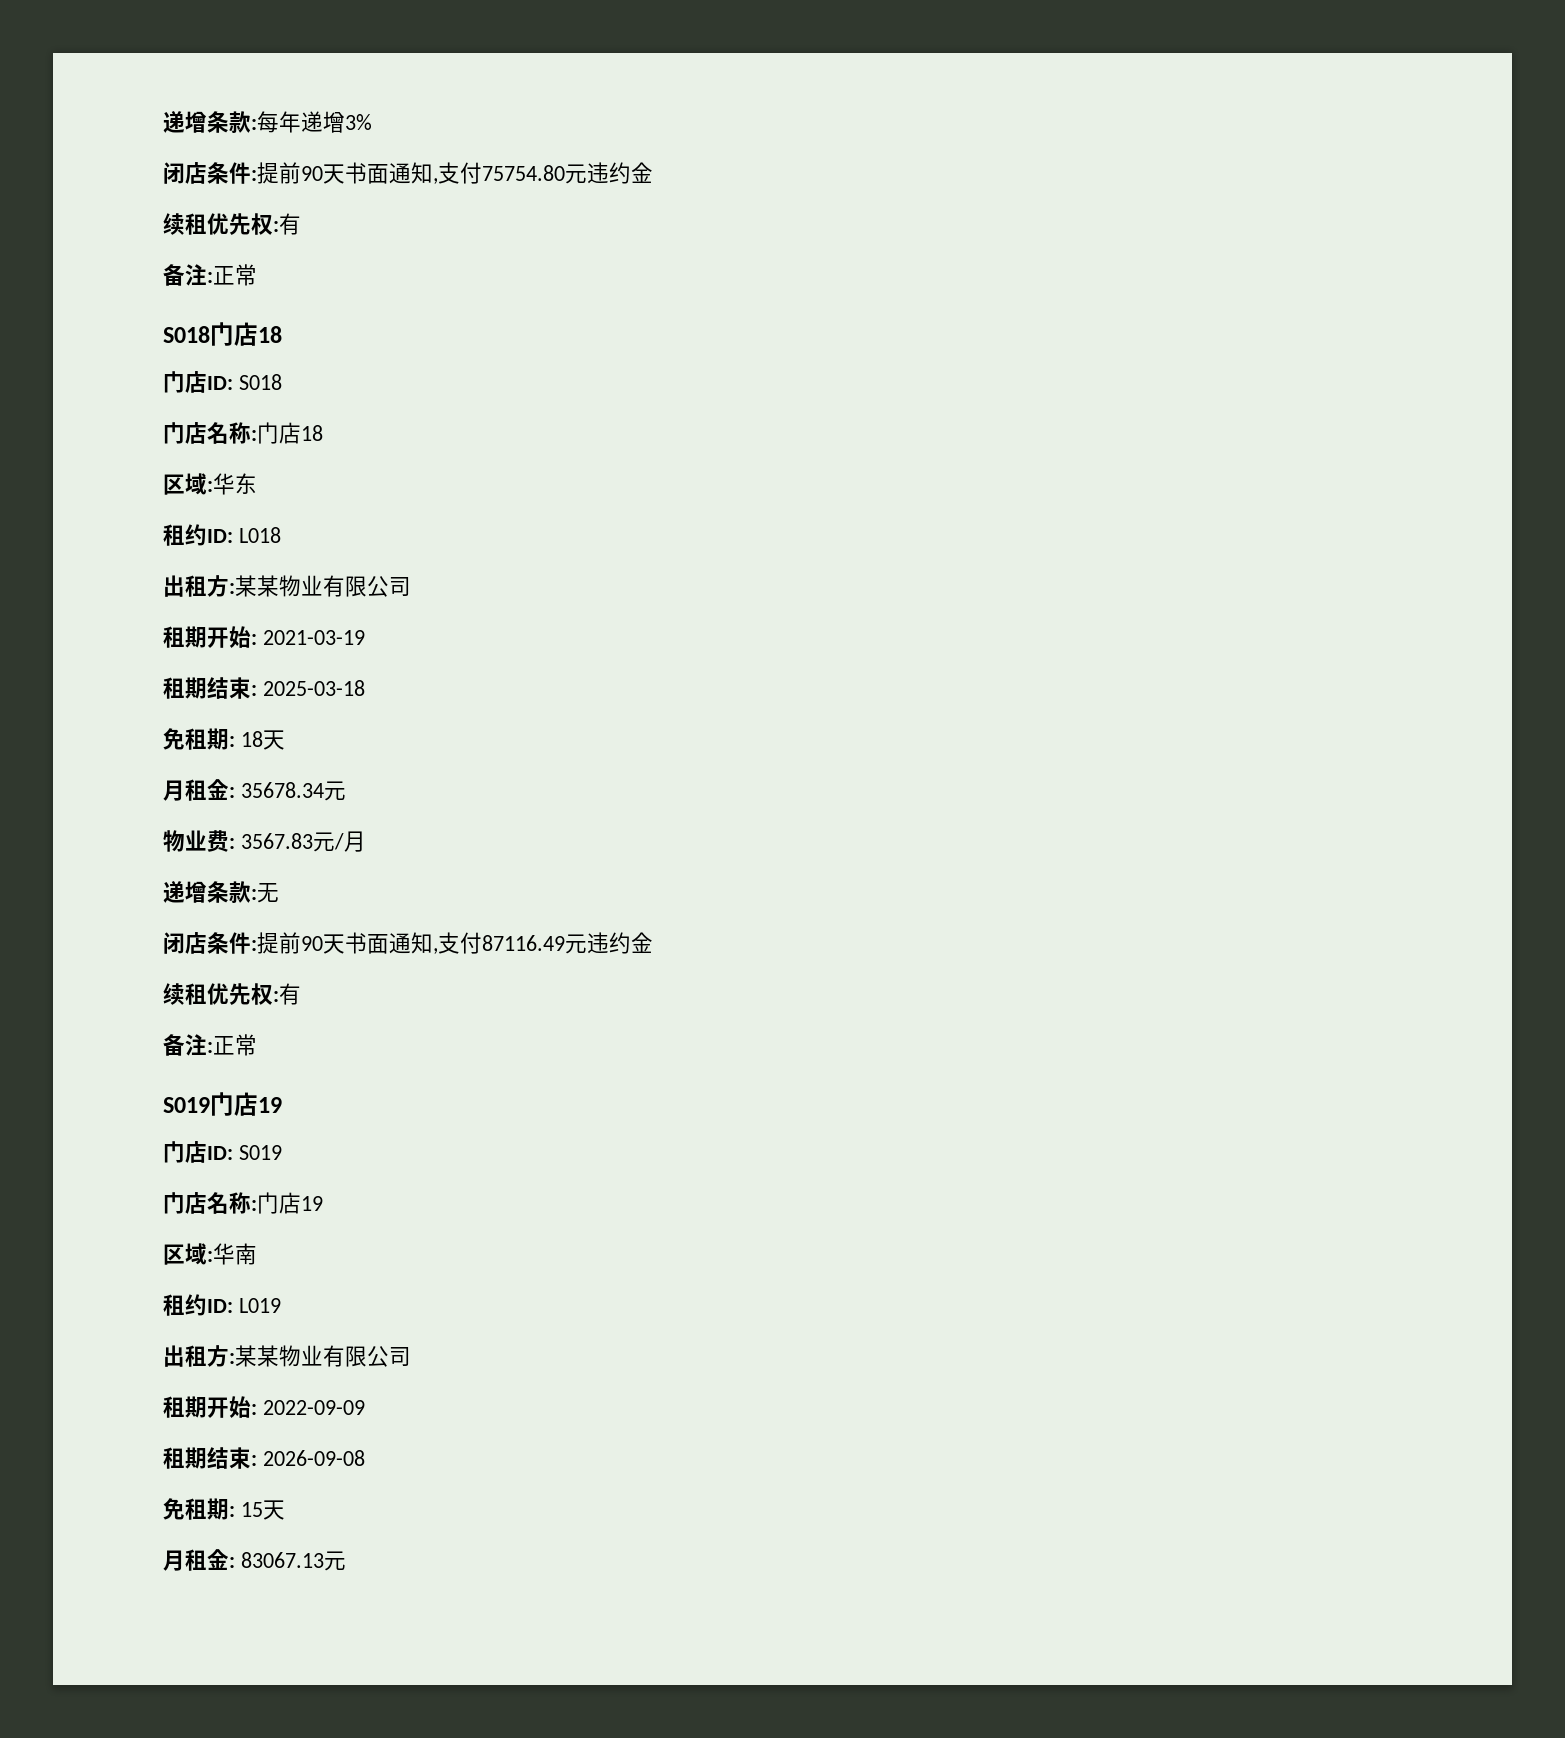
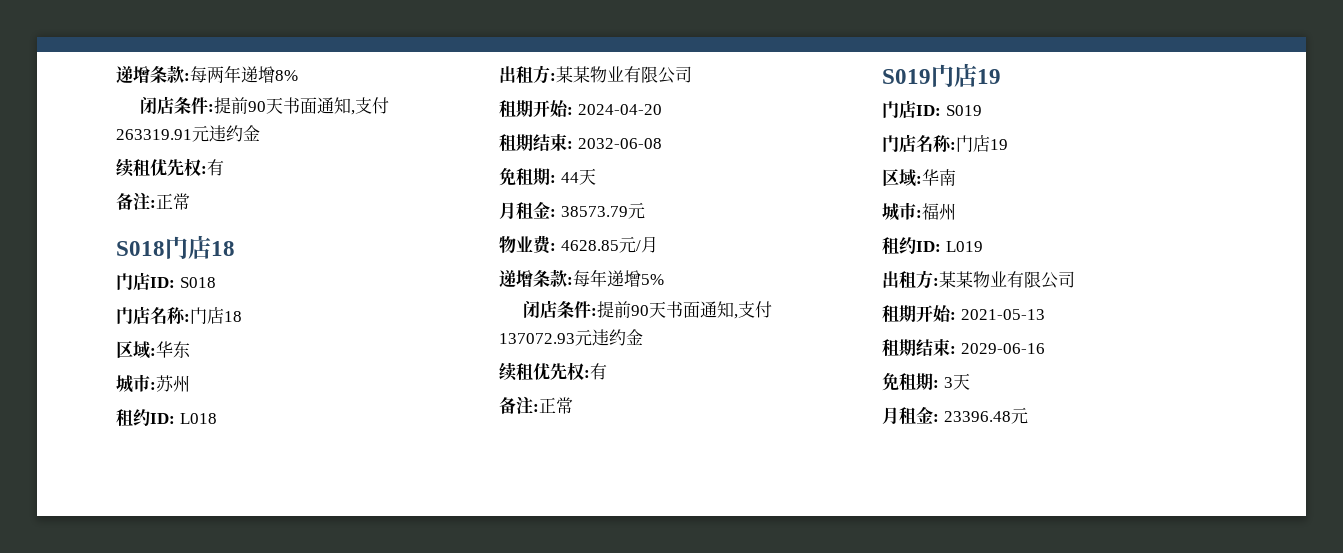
- 递增条款:每年递增3%
+ 递增条款:每两年递增8%
- 闭店条件:提前90天书面通知,支付75754.80元违约金
+ 闭店条件:提前90天书面通知,支付263319.91元违约金
+ 城市:苏州
- 租期开始: 2021-03-19
- 租期结束: 2025-03-18
- 免租期: 18天
- 月租金: 35678.34元
+ 租期开始: 2024-04-20
+ 租期结束: 2032-06-08
+ 免租期: 44天
+ 月租金: 38573.79元
- 物业费: 3567.83元/月
+ 物业费: 4628.85元/月
- 递增条款:无
+ 递增条款:每年递增5%
- 闭店条件:提前90天书面通知,支付87116.49元违约金
+ 闭店条件:提前90天书面通知,支付137072.93元违约金
+ 城市:福州
- 租期开始: 2022-09-09
- 租期结束: 2026-09-08
- 免租期: 15天
- 月租金: 83067.13元
+ 租期开始: 2021-05-13
+ 租期结束: 2029-06-16
+ 免租期: 3天
+ 月租金: 23396.48元

